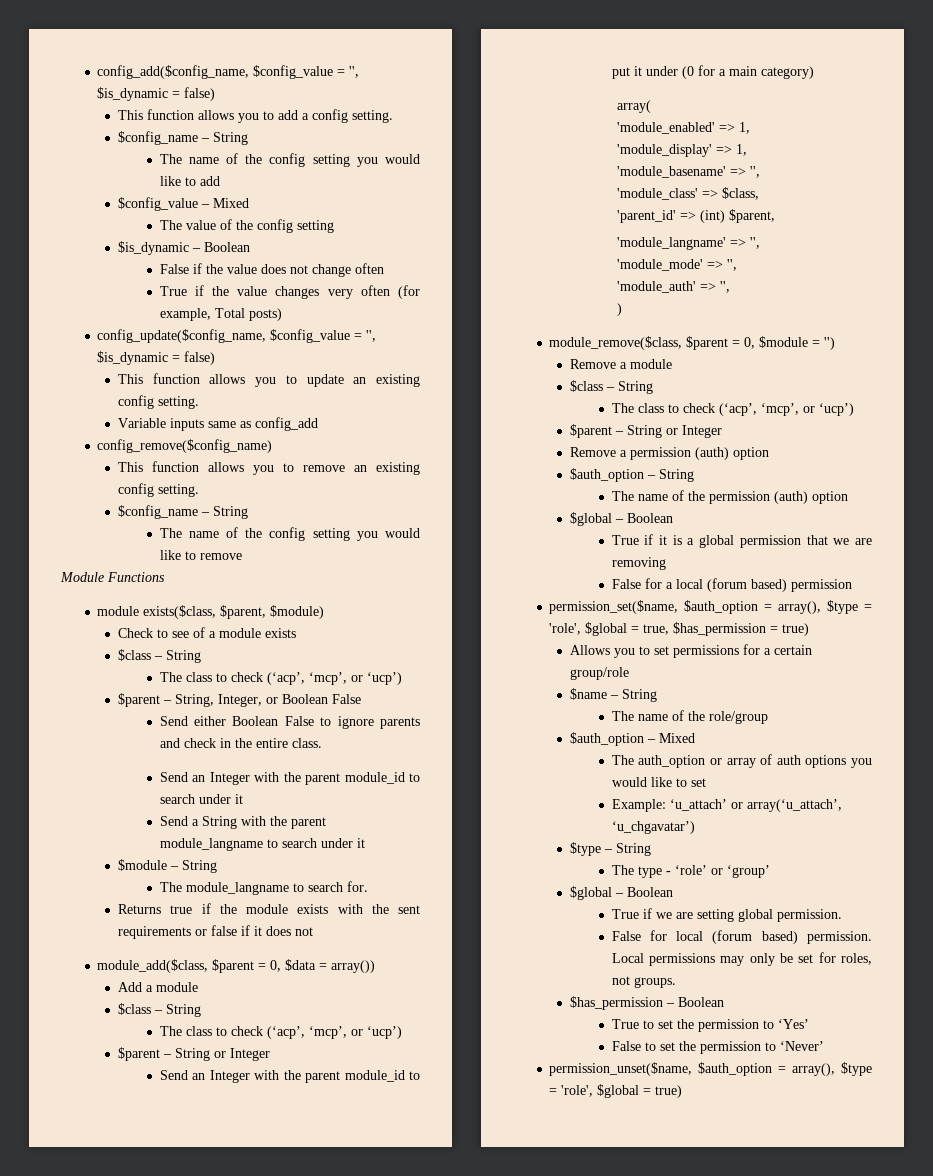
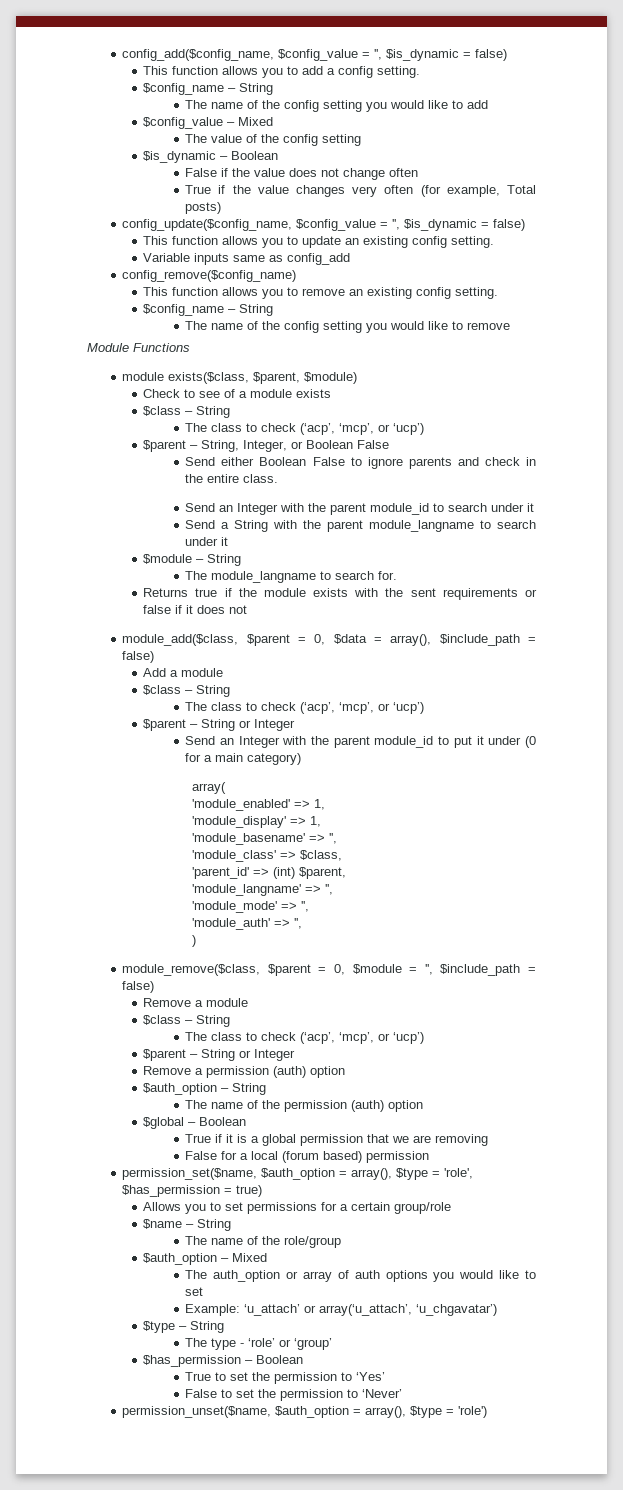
- module_add($class, $parent = 0, $data = array())
+ module_add($class, $parent = 0, $data = array(), $include_path = false)
- module_remove($class, $parent = 0, $module = '')
+ module_remove($class, $parent = 0, $module = '', $include_path = false)
- permission_set($name, $auth_option = array(), $type = 'role', $global = true, $has_permission = true)
+ permission_set($name, $auth_option = array(), $type = 'role', $has_permission = true)
  The type - ‘role’ or ‘group’
- $global – Boolean
- True if we are setting global permission.
- False for local (forum based) permission. Local permissions may only be set for roles, not groups.
- permission_unset($name, $auth_option = array(), $type = 'role', $global = true)
+ permission_unset($name, $auth_option = array(), $type = 'role')

